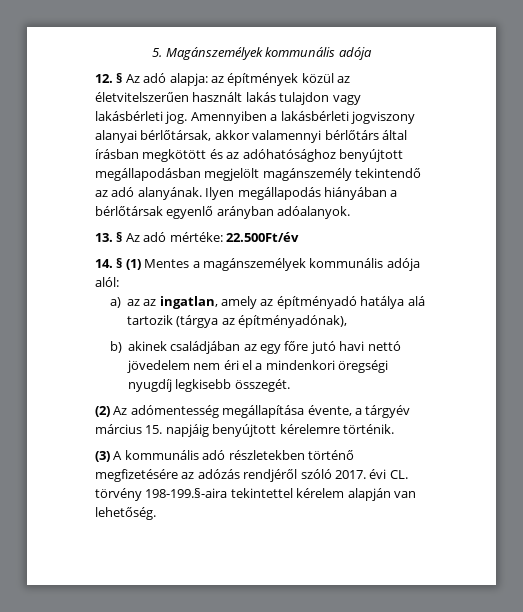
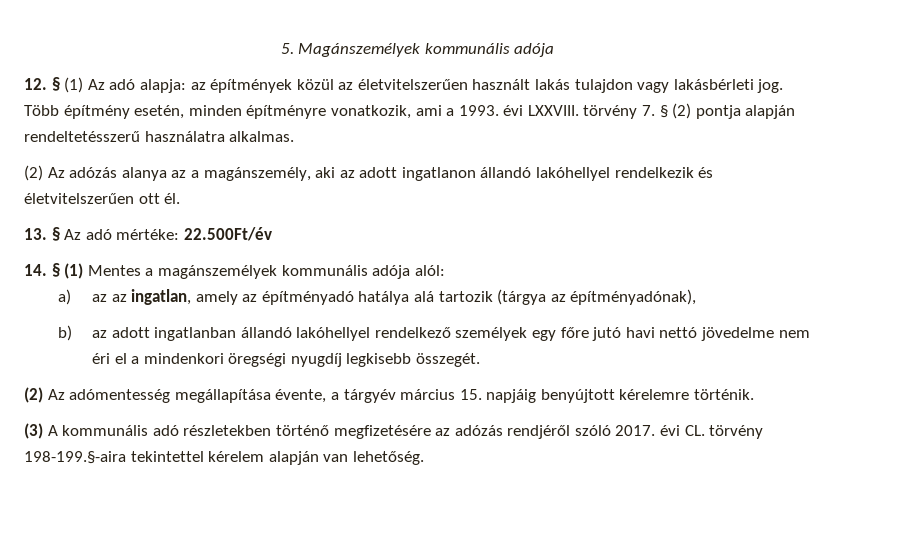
- 12. § Az adó alapja: az építmények közül az életvitelszerűen használt lakás tulajdon vagy lakásbérleti jog.
+ 12. § (1) Az adó alapja: az építmények közül az életvitelszerűen használt lakás tulajdon vagy lakásbérleti jog.
- Amennyiben a lakásbérleti jogviszony alanyai bérlőtársak, akkor valamennyi bérlőtárs által írásban megkötött és az adóhatósághoz benyújtott megállapodásban megjelölt magánszemély tekintendő az adó alanyának. Ilyen megállapodás hiányában a bérlőtársak egyenlő arányban adóalanyok.
+ Több építmény esetén, minden építményre vonatkozik, ami a 1993. évi LXXVIII. törvény 7. § (2) pontja alapján rendeltetésszerű használatra alkalmas.
+ (2) Az adózás alanya az a magánszemély, aki az adott ingatlanon állandó lakóhellyel rendelkezik és életvitelszerűen ott él.
- b) akinek családjában az egy főre jutó havi nettó jövedelem nem éri el a mindenkori öregségi nyugdíj legkisebb összegét.
+ b) az adott ingatlanban állandó lakóhellyel rendelkező személyek egy főre jutó havi nettó jövedelme nem éri el a mindenkori öregségi nyugdíj legkisebb összegét.

